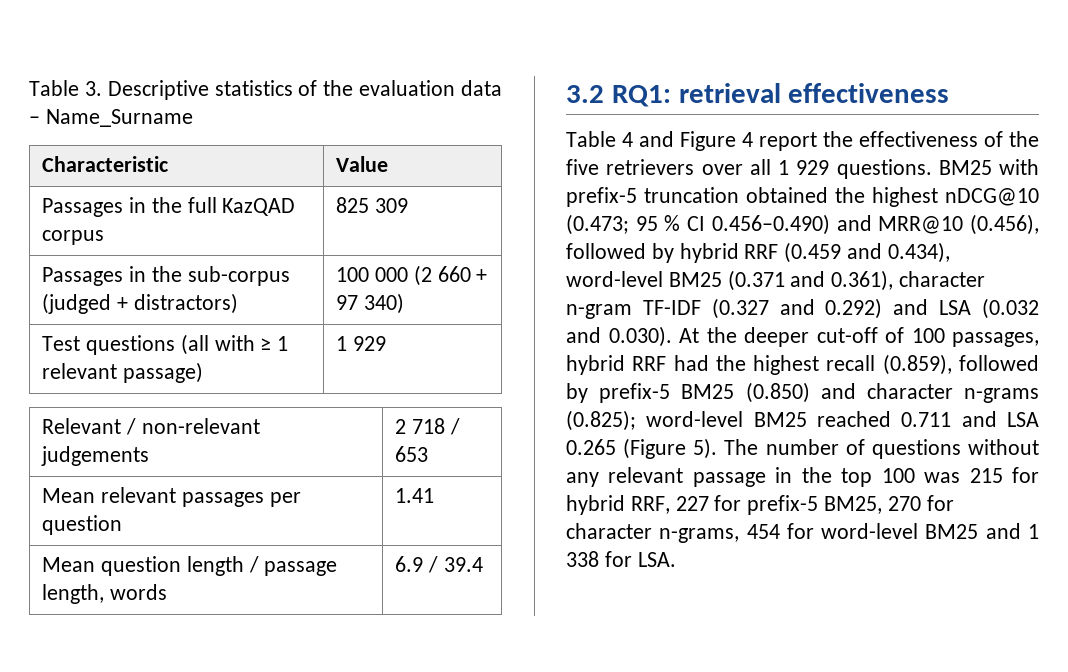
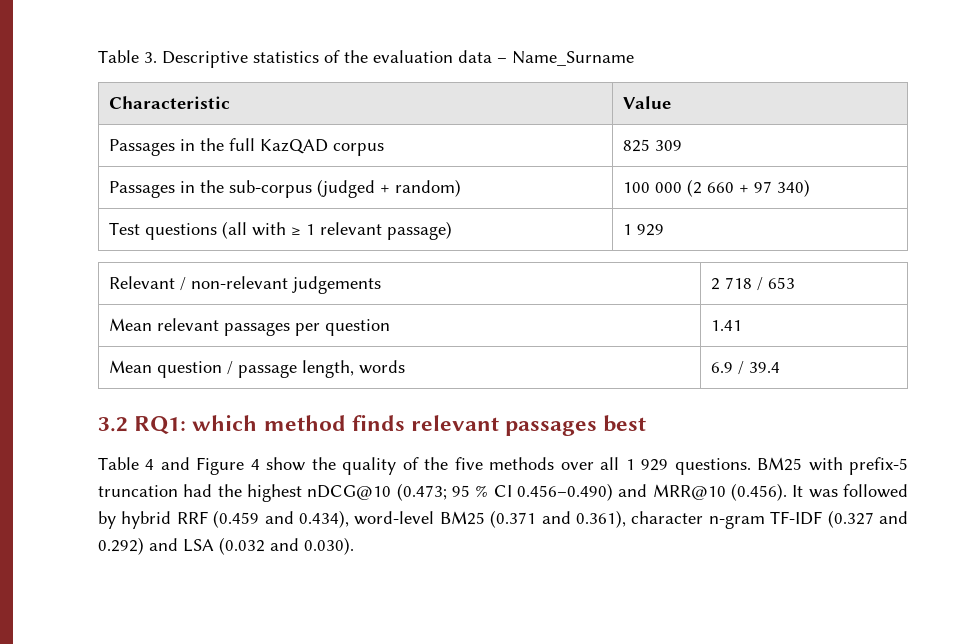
- Passages in the sub-corpus (judged + distractors) | 100 000 (2 660 + 97 340)
+ Passages in the sub-corpus (judged + random) | 100 000 (2 660 + 97 340)
- Mean question length / passage length, words | 6.9 / 39.4
+ Mean question / passage length, words | 6.9 / 39.4
- 3.2 RQ1: retrieval effectiveness
+ 3.2 RQ1: which method finds relevant passages best
- Table 4 and Figure 4 report the effectiveness of the five retrievers over all 1 929 questions.
+ Table 4 and Figure 4 show the quality of the five methods over all 1 929 questions.
- BM25 with prefix-5 truncation obtained the highest nDCG@10 (0.473; 95 % CI 0.456–0.490) and MRR@10 (0.456), followed by hybrid RRF (0.459 and 0.434), word-level BM25 (0.371 and 0.361), character n-gram TF-IDF (0.327 and 0.292) and LSA (0.032 and 0.030). At the deeper cut-off of 100 passages, hybrid RRF had the highest recall (0.859), followed by prefix-5 BM25 (0.850) and character n-grams (0.825); word-level BM25 reached 0.711 and LSA 0.265 (Figure 5). The number of questions without any relevant passage in the top 100 was 215 for hybrid RRF, 227 for prefix-5 BM25, 270 for character n-grams, 454 for word-level BM25 and 1 338 for LSA.
+ BM25 with prefix-5 truncation had the highest nDCG@10 (0.473; 95 % CI 0.456–0.490) and MRR@10 (0.456). It was followed by hybrid RRF (0.459 and 0.434), word-level BM25 (0.371 and 0.361), character n-gram TF-IDF (0.327 and 0.292) and LSA (0.032 and 0.030).

